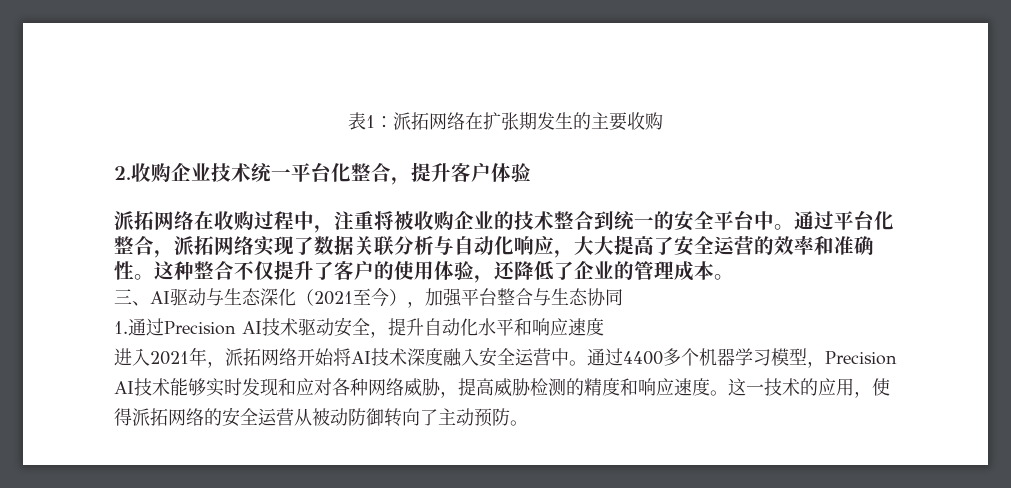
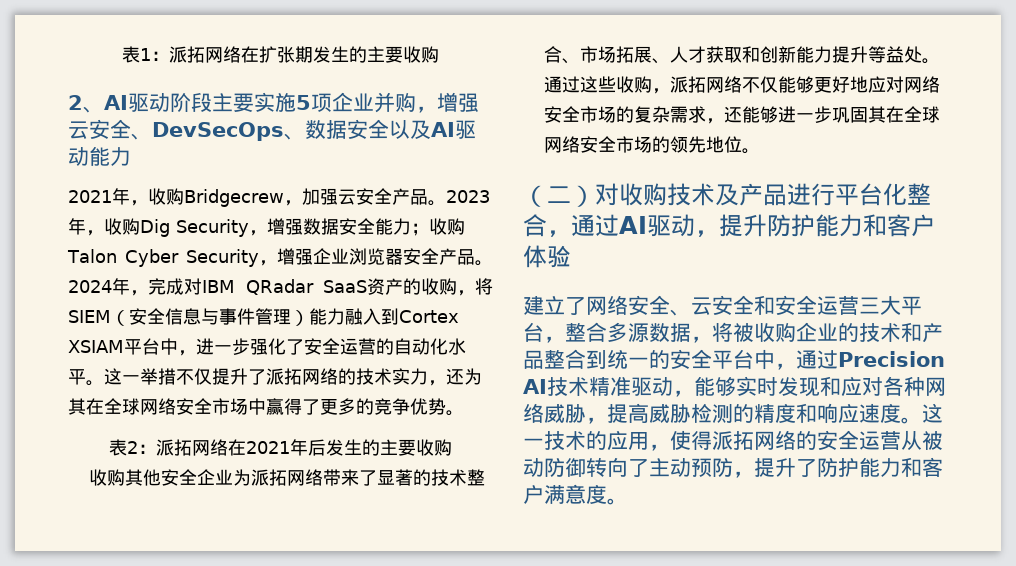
- 2.收购企业技术统一平台化整合，提升客户体验
- 派拓网络在收购过程中，注重将被收购企业的技术整合到统一的安全平台中。通过平台化整合，派拓网络实现了数据关联分析与自动化响应，大大提高了安全运营的效率和准确性。这种整合不仅提升了客户的使用体验，还降低了企业的管理成本。
- 三、AI驱动与生态深化（2021至今），加强平台整合与生态协同
- 1.通过Precision AI技术驱动安全，提升自动化水平和响应速度
- 进入2021年，派拓网络开始将AI技术深度融入安全运营中。通过4400多个机器学习模型，Precision AI技术能够实时发现和应对各种网络威胁，提高威胁检测的精度和响应速度。
+ 2、AI驱动阶段主要实施5项企业并购，增强云安全、DevSecOps、数据安全以及AI驱动能力
+ 2021年，收购Bridgecrew，加强云安全产品。2023年，收购Dig Security，增强数据安全能力；收购Talon Cyber Security，增强企业浏览器安全产品。2024年，完成对IBM QRadar SaaS资产的收购，将SIEM（安全信息与事件管理）能力融入到Cortex XSIAM平台中，进一步强化了安全运营的自动化水平。这一举措不仅提升了派拓网络的技术实力，还为其在全球网络安全市场中赢得了更多的竞争优势。
+ 表2：派拓网络在2021年后发生的主要收购
+ 收购其他安全企业为派拓网络带来了显著的技术整合、市场拓展、人才获取和创新能力提升等益处。通过这些收购，派拓网络不仅能够更好地应对网络安全市场的复杂需求，还能够进一步巩固其在全球网络安全市场的领先地位。
+ （二）对收购技术及产品进行平台化整合，通过AI驱动，提升防护能力和客户体验
+ 建立了网络安全、云安全和安全运营三大平台，整合多源数据，将被收购企业的技术和产品整合到统一的安全平台中，通过Precision AI技术精准驱动，能够实时发现和应对各种网络威胁，提高威胁检测的精度和响应速度。
- 这一技术的应用，使得派拓网络的安全运营从被动防御转向了主动预防。
+ 这一技术的应用，使得派拓网络的安全运营从被动防御转向了主动预防，提升了防护能力和客户满意度。

